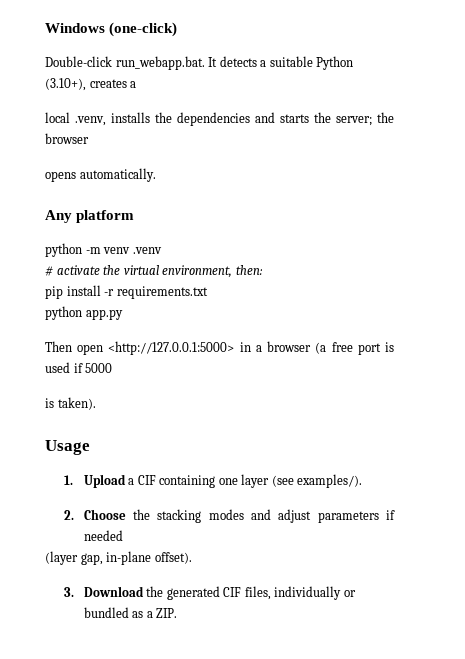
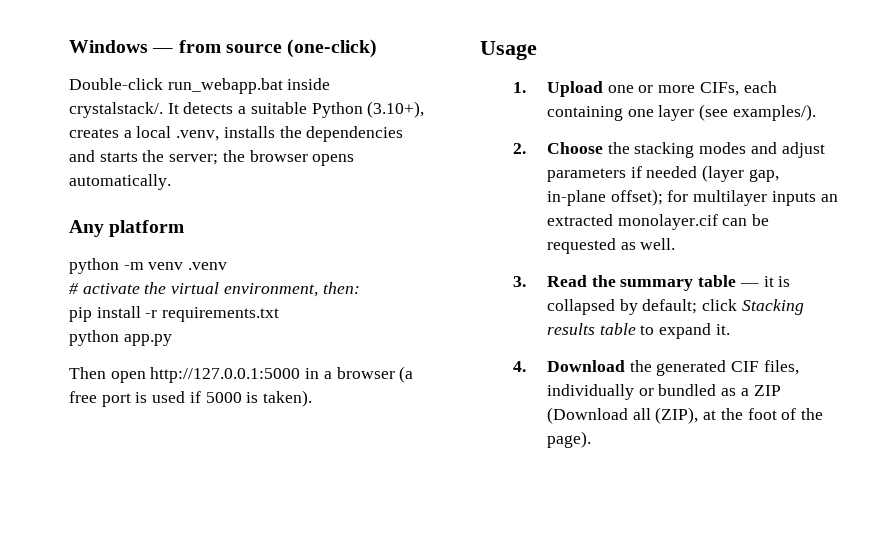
- Windows (one-click)
+ Windows — from source (one-click)
- Double-click run_webapp.bat. It detects a suitable Python (3.10+), creates a
- local .venv, installs the dependencies and starts the server; the browser
- opens automatically.
+ Double-click run_webapp.bat inside crystalstack/. It detects a suitable Python (3.10+), creates a local .venv, installs the dependencies and starts the server; the browser opens automatically.
- Then open <http://127.0.0.1:5000> in a browser (a free port is used if 5000
- is taken).
+ Then open http://127.0.0.1:5000 in a browser (a free port is used if 5000 is taken).
- 1. Upload a CIF containing one layer (see examples/).
+ 1. Upload one or more CIFs, each containing one layer (see examples/).
- 2. Choose the stacking modes and adjust parameters if needed
- (layer gap, in-plane offset).
- 3. Download the generated CIF files, individually or bundled as a ZIP.
+ 2. Choose the stacking modes and adjust parameters if needed (layer gap, in-plane offset); for multilayer inputs an extracted monolayer.cif can be requested as well.
+ 3. Read the summary table — it is collapsed by default; click Stacking results table to expand it.
+ 4. Download the generated CIF files, individually or bundled as a ZIP (Download all (ZIP), at the foot of the page).

